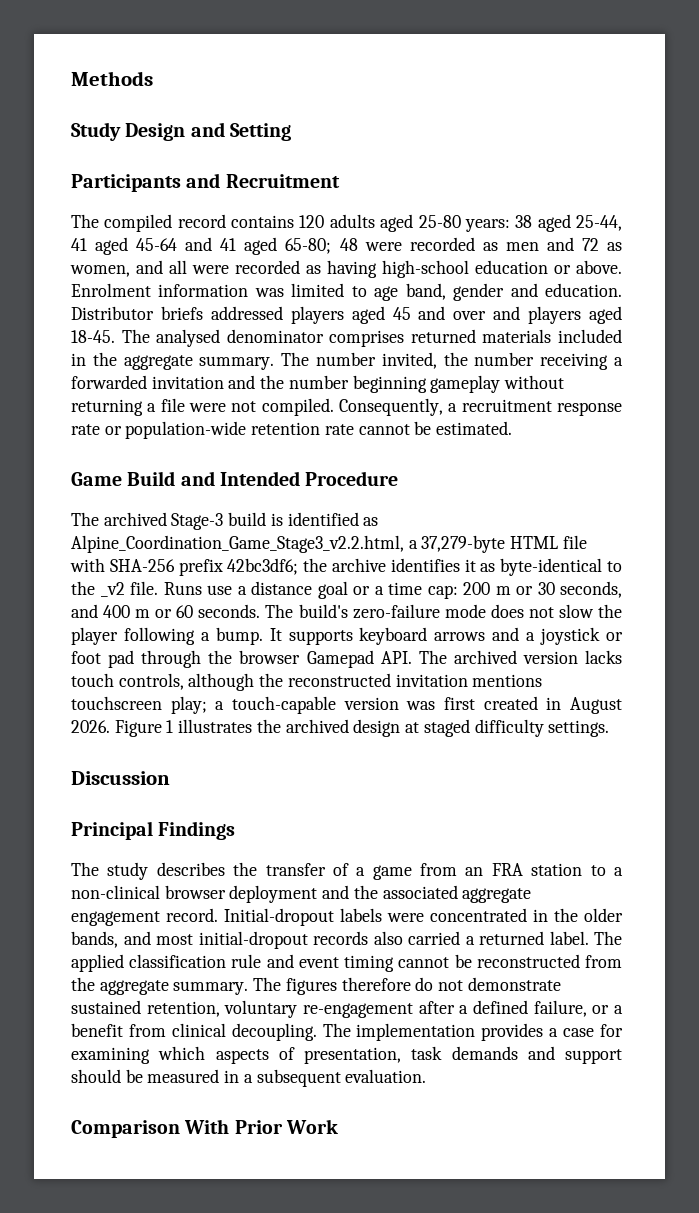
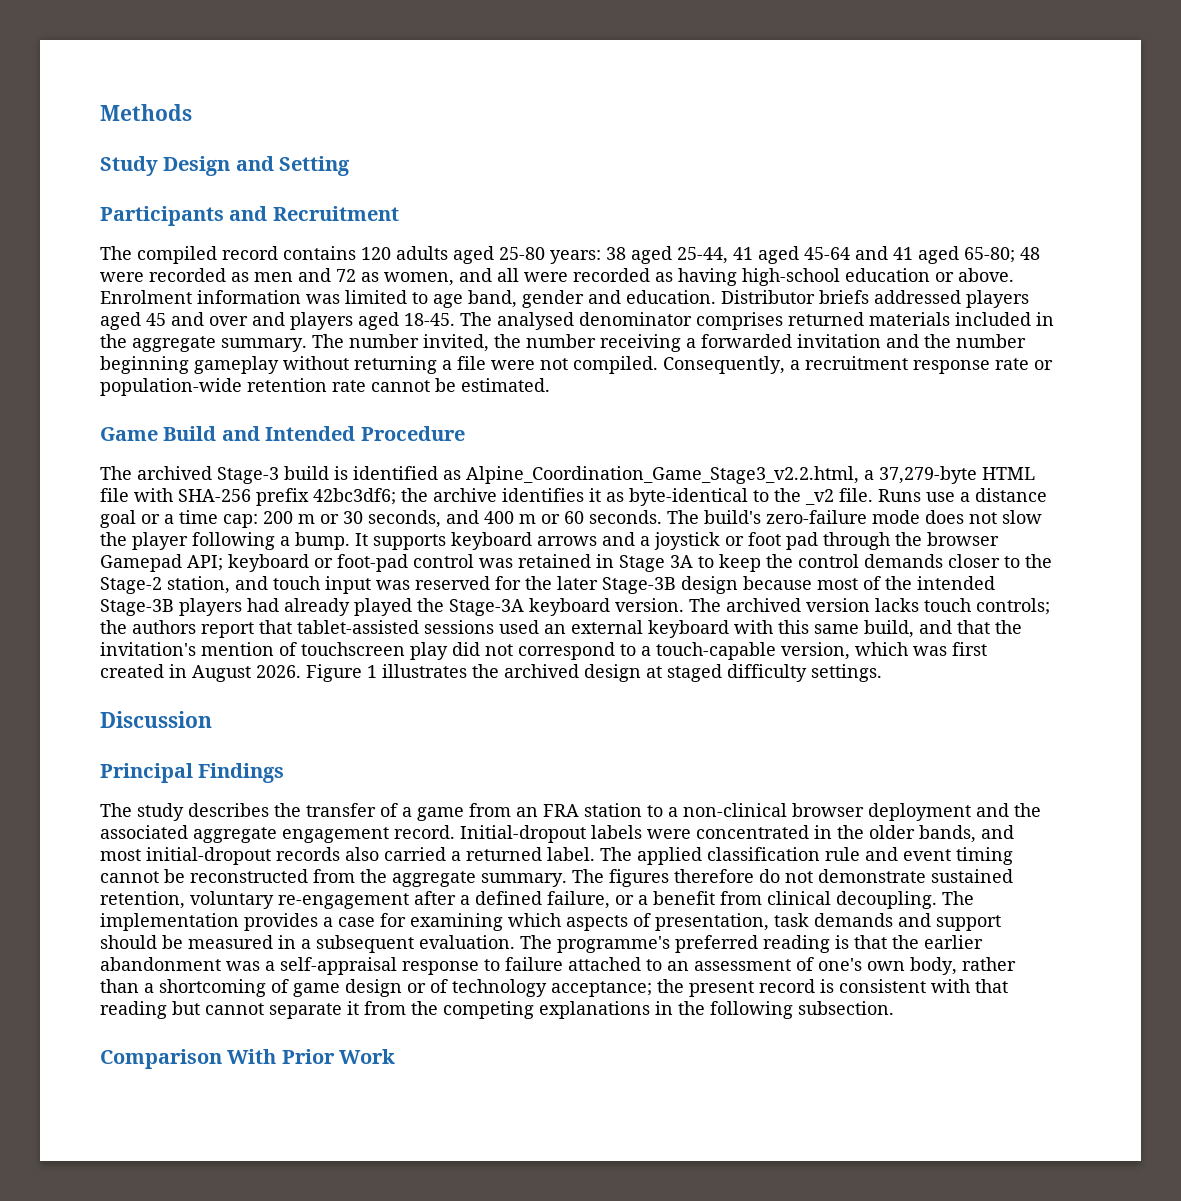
- It supports keyboard arrows and a joystick or foot pad through the browser Gamepad API. The archived version lacks touch controls, although the reconstructed invitation mentions touchscreen play; a touch-capable version was first created in August 2026.
+ It supports keyboard arrows and a joystick or foot pad through the browser Gamepad API; keyboard or foot-pad control was retained in Stage 3A to keep the control demands closer to the Stage-2 station, and touch input was reserved for the later Stage-3B design because most of the intended Stage-3B players had already played the Stage-3A keyboard version. The archived version lacks touch controls; the authors report that tablet-assisted sessions used an external keyboard with this same build, and that the invitation's mention of touchscreen play did not correspond to a touch-capable version, which was first created in August 2026.
+ The programme's preferred reading is that the earlier abandonment was a self-appraisal response to failure attached to an assessment of one's own body, rather than a shortcoming of game design or of technology acceptance; the present record is consistent with that reading but cannot separate it from the competing explanations in the following subsection.

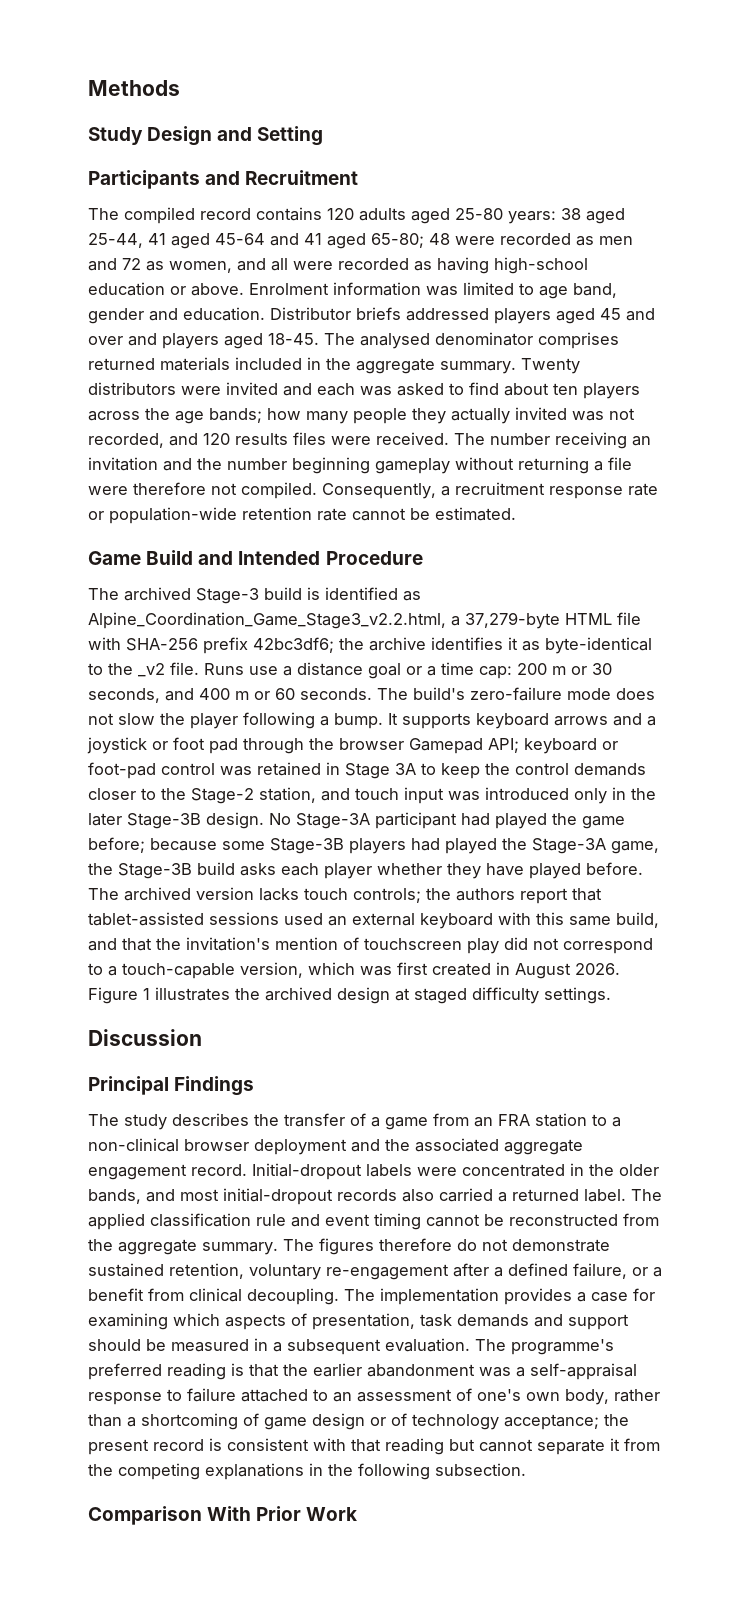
- The number invited, the number receiving a forwarded invitation and the number beginning gameplay without returning a file were not compiled.
+ Twenty distributors were invited and each was asked to find about ten players across the age bands; how many people they actually invited was not recorded, and 120 results files were received. The number receiving an invitation and the number beginning gameplay without returning a file were therefore not compiled.
- It supports keyboard arrows and a joystick or foot pad through the browser Gamepad API; keyboard or foot-pad control was retained in Stage 3A to keep the control demands closer to the Stage-2 station, and touch input was reserved for the later Stage-3B design because most of the intended Stage-3B players had already played the Stage-3A keyboard version.
+ It supports keyboard arrows and a joystick or foot pad through the browser Gamepad API; keyboard or foot-pad control was retained in Stage 3A to keep the control demands closer to the Stage-2 station, and touch input was introduced only in the later Stage-3B design. No Stage-3A participant had played the game before; because some Stage-3B players had played the Stage-3A game, the Stage-3B build asks each player whether they have played before.

